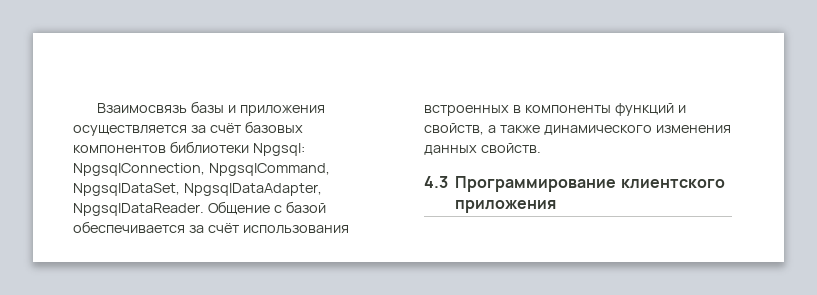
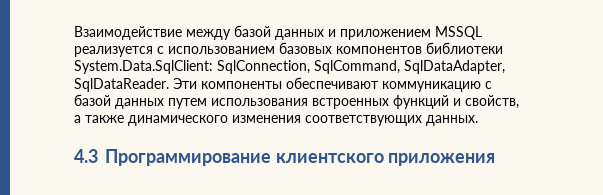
- Взаимосвязь базы и приложения осуществляется за счёт базовых компонентов библиотеки Npgsql: NpgsqlConnection, NpgsqlCommand, NpgsqlDataSet, NpgsqlDataAdapter, NpgsqlDataReader. Общение с базой обеспечивается за счёт использования встроенных в компоненты функций и свойств, а также динамического изменения данных свойств.
+ Взаимодействие между базой данных и приложением MSSQL реализуется с использованием базовых компонентов библиотеки System.Data.SqlClient: SqlConnection, SqlCommand, SqlDataAdapter, SqlDataReader. Эти компоненты обеспечивают коммуникацию с базой данных путем использования встроенных функций и свойств, а также динамического изменения соответствующих данных.

